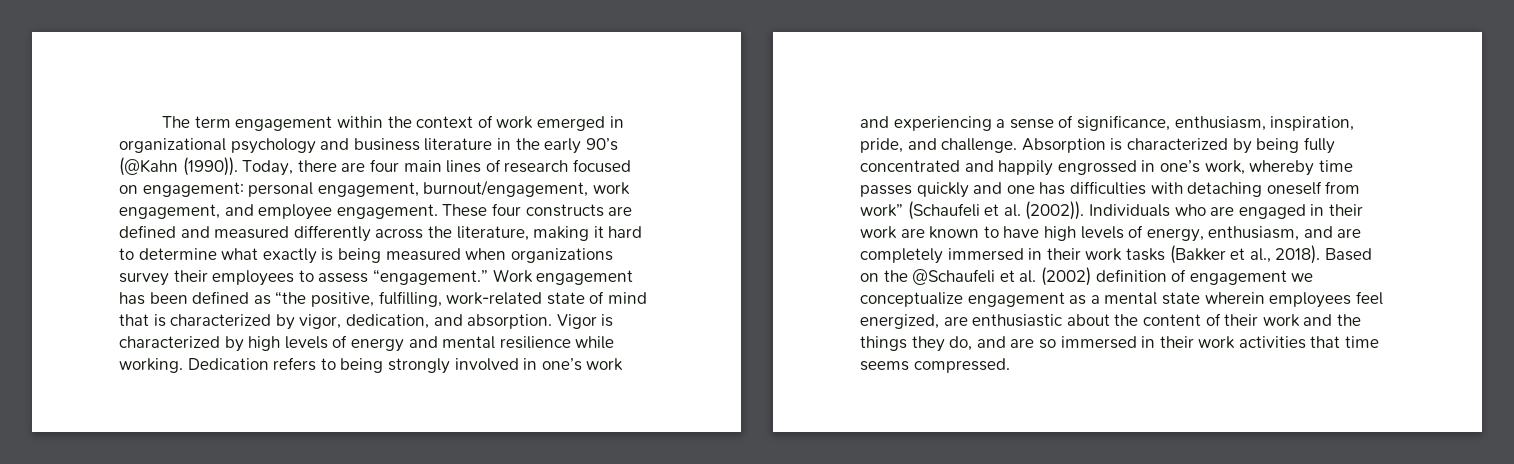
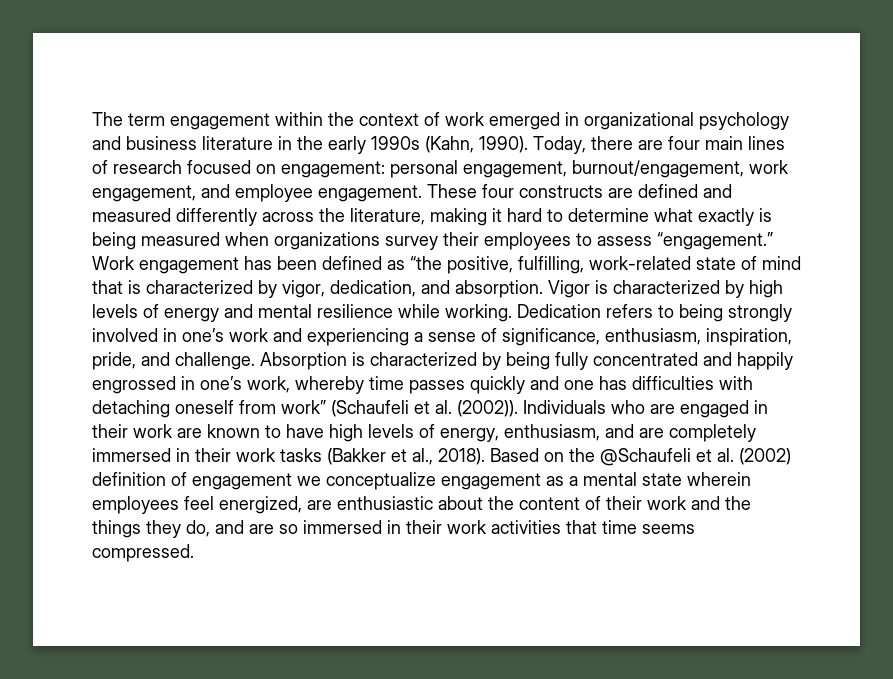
- The term engagement within the context of work emerged in organizational psychology and business literature in the early 90’s (@Kahn (1990)).
+ The term engagement within the context of work emerged in organizational psychology and business literature in the early 1990s (Kahn, 1990).

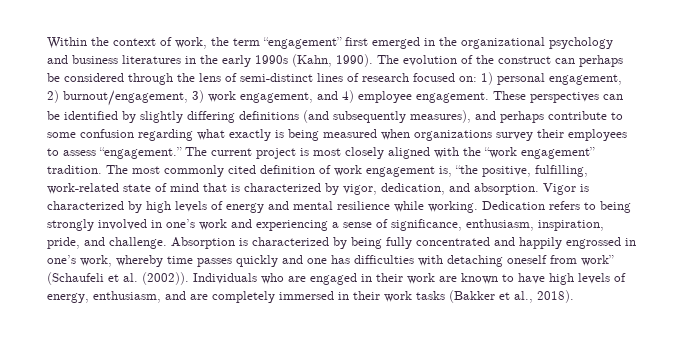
- The term engagement within the context of work emerged in organizational psychology and business literature in the early 1990s (Kahn, 1990).
+ Within the context of work, the term “engagement” first emerged in the organizational psychology and business literatures in the early 1990s (Kahn, 1990).
- Today, there are four main lines of research focused on engagement: personal engagement, burnout/engagement, work engagement, and employee engagement.
+ The evolution of the construct can perhaps be considered through the lens of semi-distinct lines of research focused on: 1) personal engagement, 2) burnout/engagement, 3) work engagement, and 4) employee engagement.
- These four constructs are defined and measured differently across the literature, making it hard to determine what exactly is being measured when organizations survey their employees to assess “engagement.”
+ These perspectives can be identified by slightly differing definitions (and subsequently measures), and perhaps contribute to some confusion regarding what exactly is being measured when organizations survey their employees to assess “engagement.”
- Work engagement has been defined as “the positive, fulfilling, work-related state of mind that is characterized by vigor, dedication, and absorption.
+ The current project is most closely aligned with the “work engagement” tradition. The most commonly cited definition of work engagement is, “the positive, fulfilling, work-related state of mind that is characterized by vigor, dedication, and absorption.
- Based on the @Schaufeli et al. (2002) definition of engagement we conceptualize engagement as a mental state wherein employees feel energized, are enthusiastic about the content of their work and the things they do, and are so immersed in their work activities that time seems compressed.

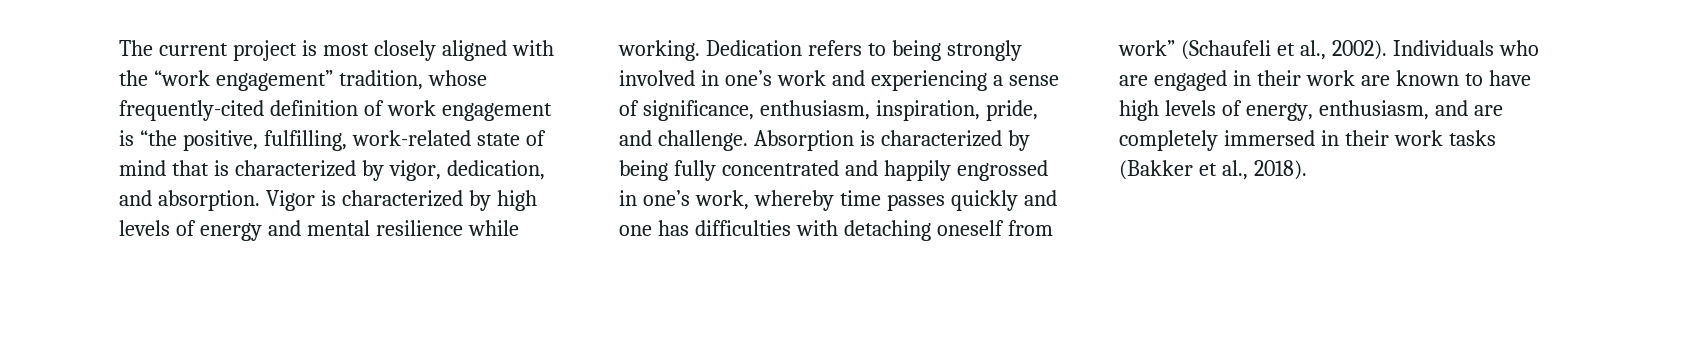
- Within the context of work, the term “engagement” first emerged in the organizational psychology and business literatures in the early 1990s (Kahn, 1990). The evolution of the construct can perhaps be considered through the lens of semi-distinct lines of research focused on: 1) personal engagement, 2) burnout/engagement, 3) work engagement, and 4) employee engagement. These perspectives can be identified by slightly differing definitions (and subsequently measures), and perhaps contribute to some confusion regarding what exactly is being measured when organizations survey their employees to assess “engagement.” The current project is most closely aligned with the “work engagement” tradition. The most commonly cited definition of work engagement is, “the positive, fulfilling, work-related state of mind that is characterized by vigor, dedication, and absorption.
+ The current project is most closely aligned with the “work engagement” tradition, whose frequently-cited definition of work engagement is “the positive, fulfilling, work-related state of mind that is characterized by vigor, dedication, and absorption.
- Absorption is characterized by being fully concentrated and happily engrossed in one’s work, whereby time passes quickly and one has difficulties with detaching oneself from work” (Schaufeli et al. (2002)).
+ Absorption is characterized by being fully concentrated and happily engrossed in one’s work, whereby time passes quickly and one has difficulties with detaching oneself from work” (Schaufeli et al., 2002).

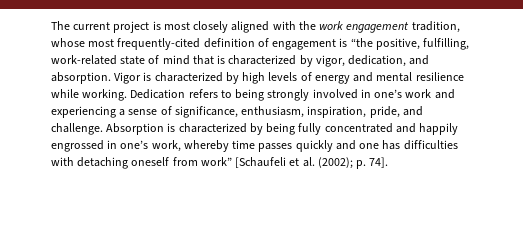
- The current project is most closely aligned with the “work engagement” tradition, whose frequently-cited definition of work engagement is “the positive, fulfilling, work-related state of mind that is characterized by vigor, dedication, and absorption.
+ The current project is most closely aligned with the work engagement tradition, whose most frequently-cited definition of engagement is “the positive, fulfilling, work-related state of mind that is characterized by vigor, dedication, and absorption.
- Absorption is characterized by being fully concentrated and happily engrossed in one’s work, whereby time passes quickly and one has difficulties with detaching oneself from work” (Schaufeli et al., 2002). Individuals who are engaged in their work are known to have high levels of energy, enthusiasm, and are completely immersed in their work tasks (Bakker et al., 2018).
+ Absorption is characterized by being fully concentrated and happily engrossed in one’s work, whereby time passes quickly and one has difficulties with detaching oneself from work” [Schaufeli et al. (2002); p. 74].

